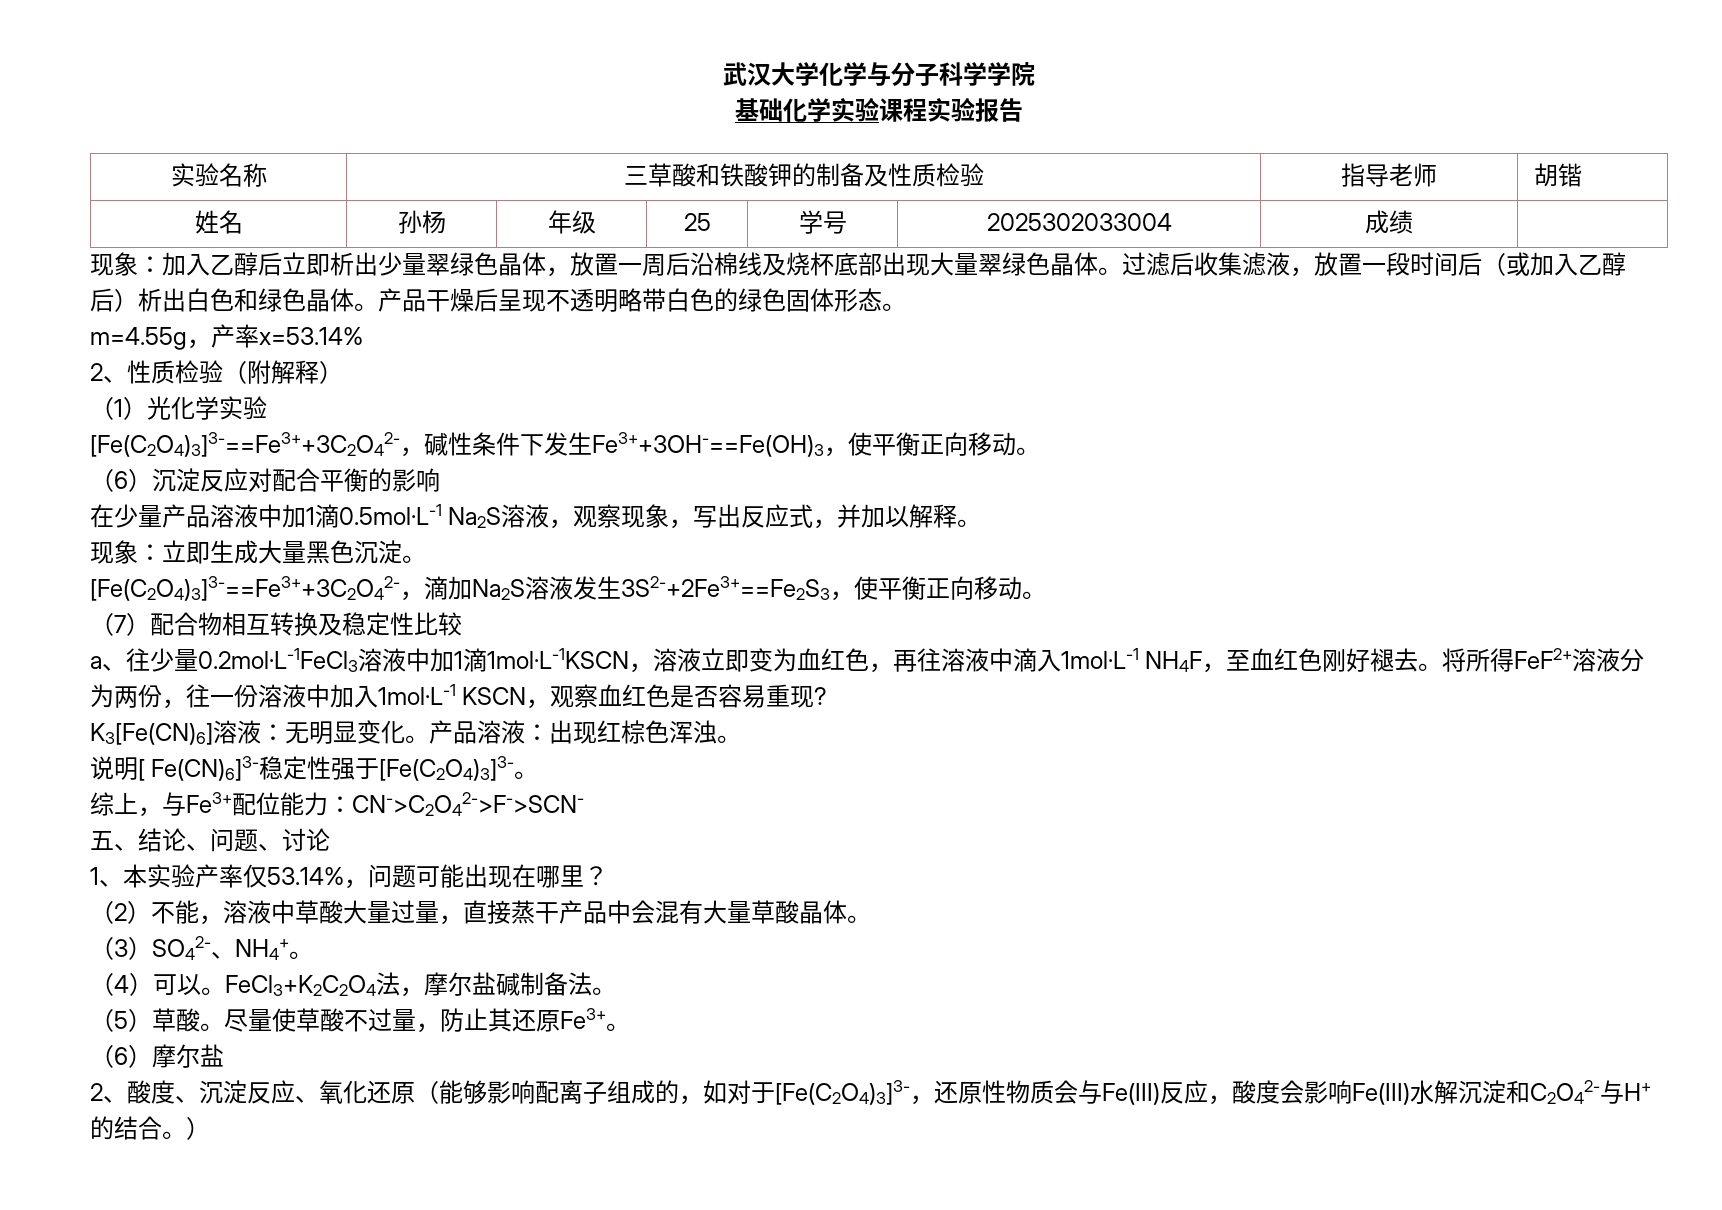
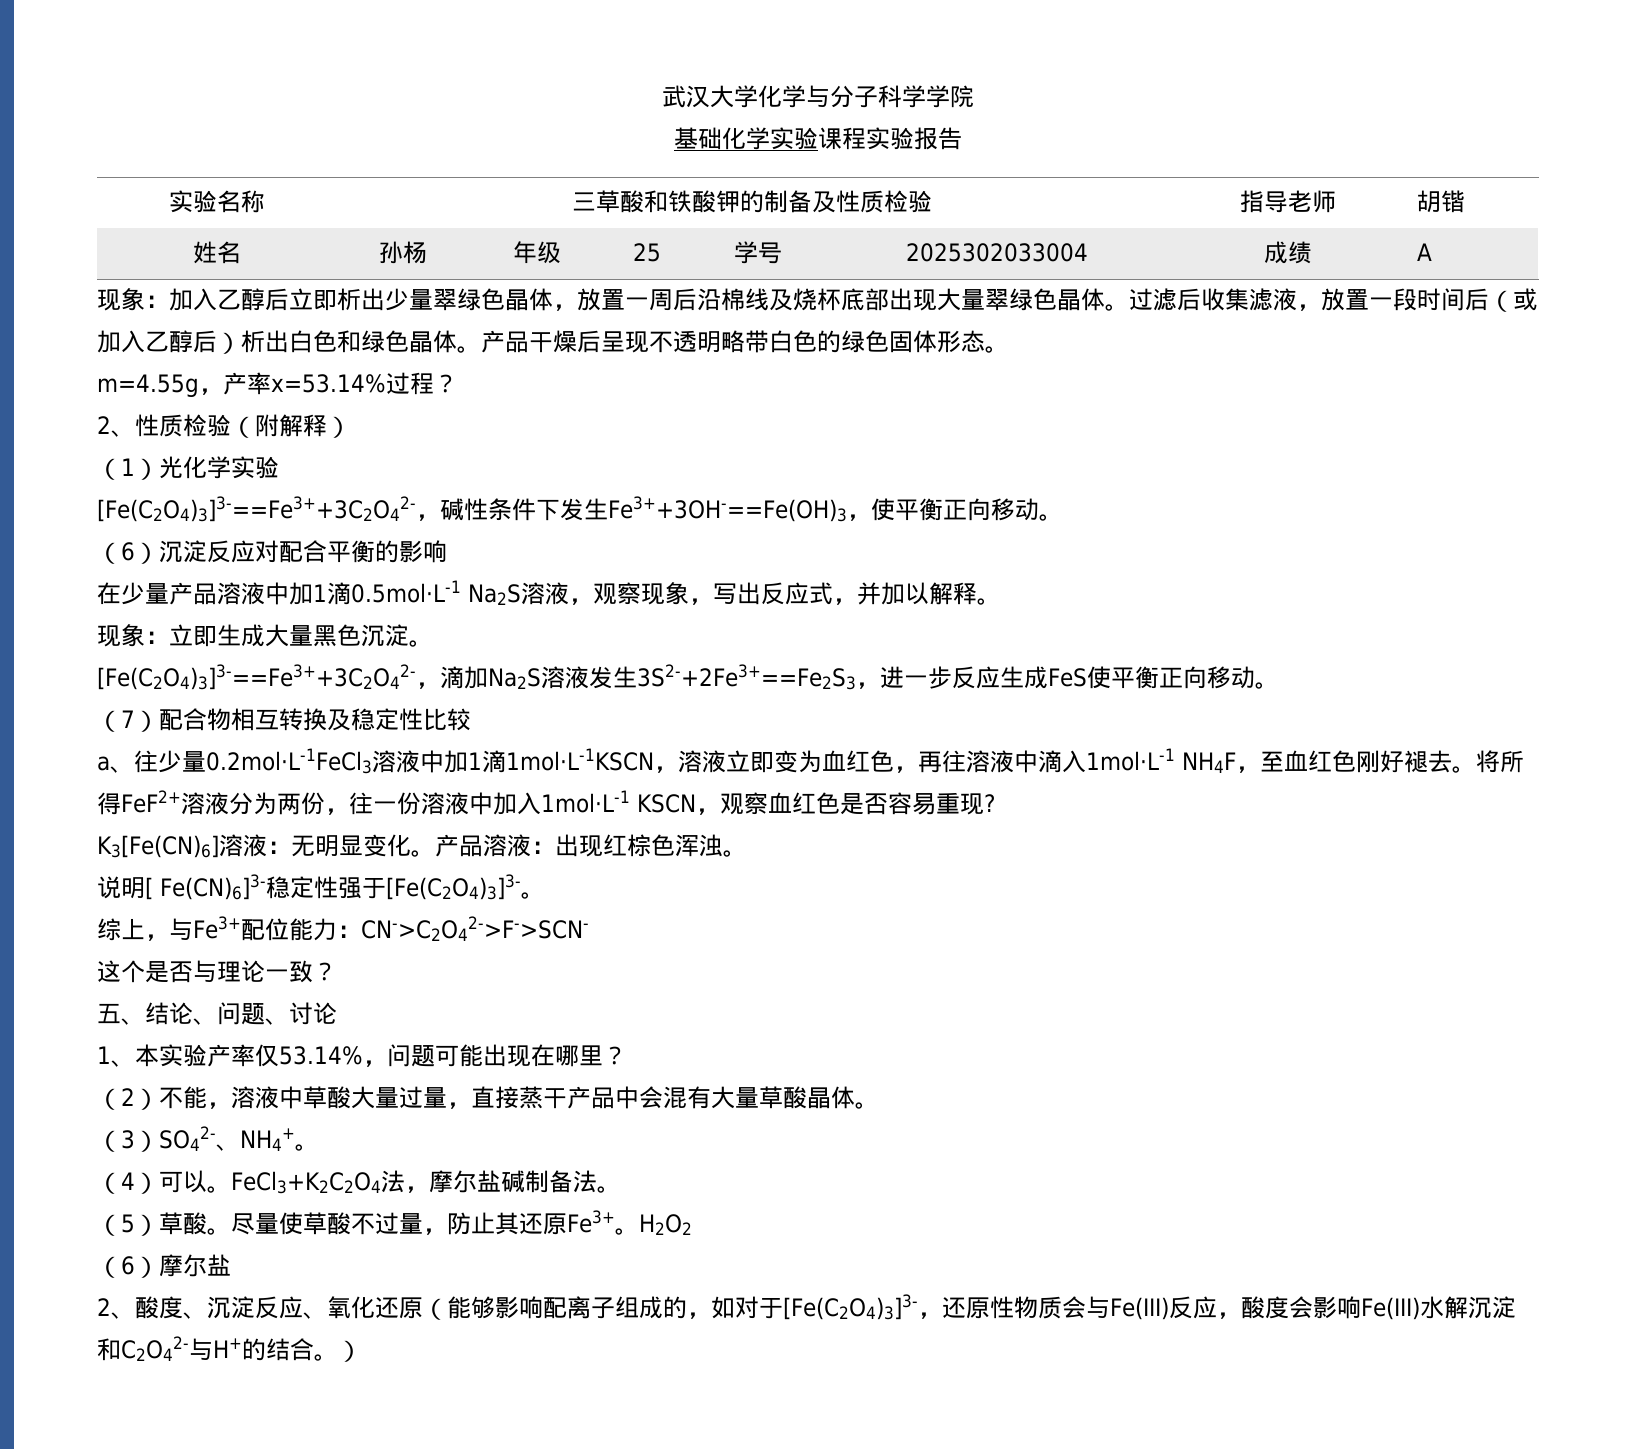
- 姓名 | 孙杨 | 年级 | 25 | 学号 | 2025302033004 | 成绩 |
+ 姓名 | 孙杨 | 年级 | 25 | 学号 | 2025302033004 | 成绩 | A
- m=4.55g，产率x=53.14%
+ m=4.55g，产率x=53.14%过程？
- [Fe(C2O4)3]3-==Fe3++3C2O42-，滴加Na2S溶液发生3S2-+2Fe3+==Fe2S3，使平衡正向移动。
+ [Fe(C2O4)3]3-==Fe3++3C2O42-，滴加Na2S溶液发生3S2-+2Fe3+==Fe2S3，进一步反应生成FeS使平衡正向移动。
+ 这个是否与理论一致？
+ H2O2

